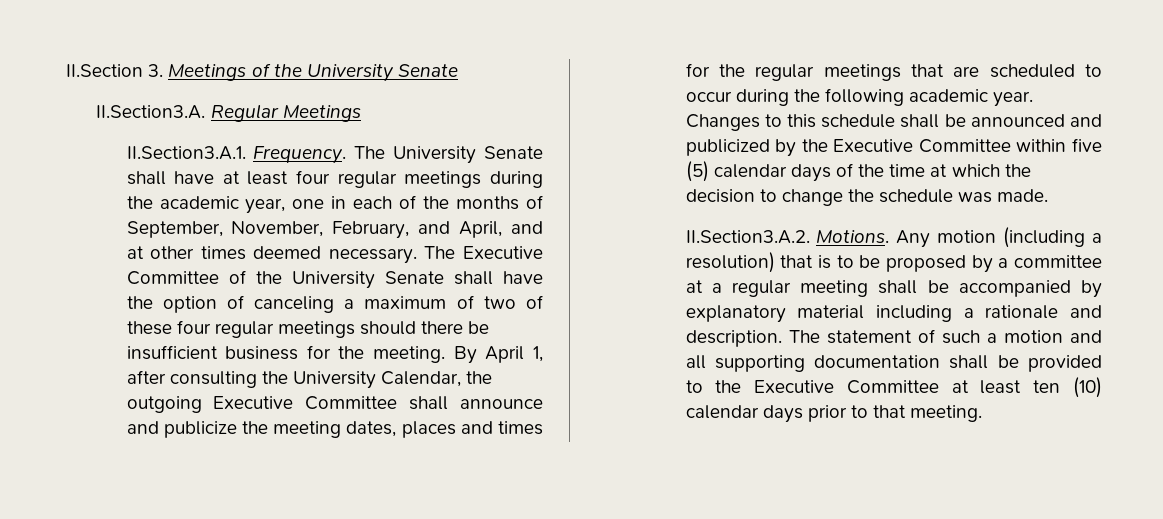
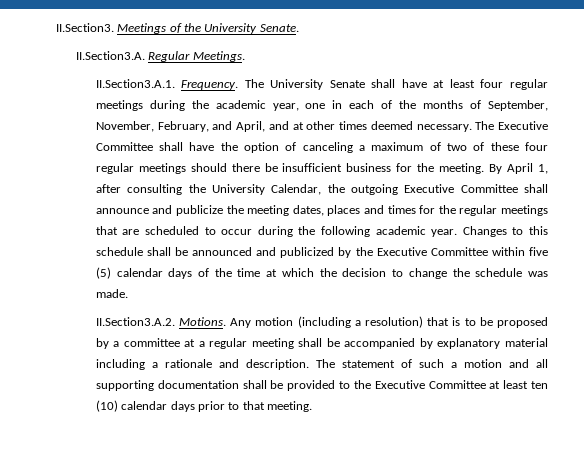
- II.Section 3. Meetings of the University Senate
+ II.Section3. Meetings of the University Senate.
- II.Section3.A. Regular Meetings
+ II.Section3.A. Regular Meetings.
- The Executive Committee of the University Senate shall have the option of canceling a maximum of two of these four regular meetings should there be insufficient business for the meeting.
+ The Executive Committee shall have the option of canceling a maximum of two of these four regular meetings should there be insufficient business for the meeting.

